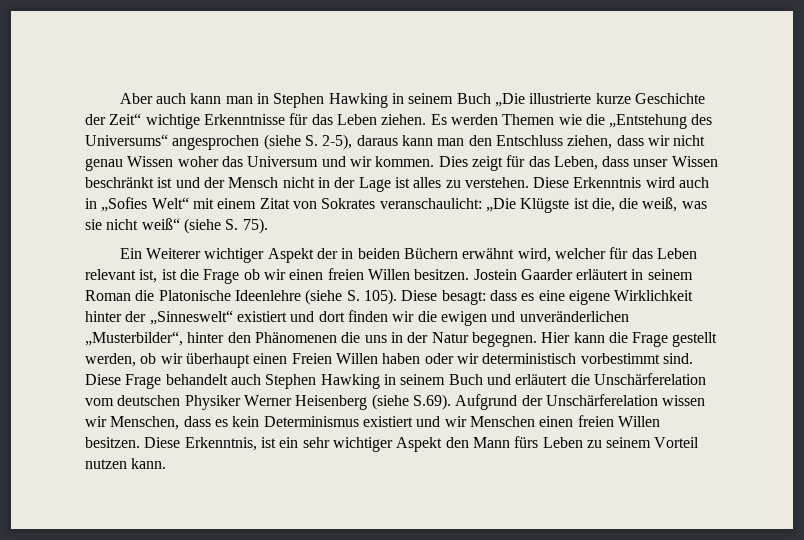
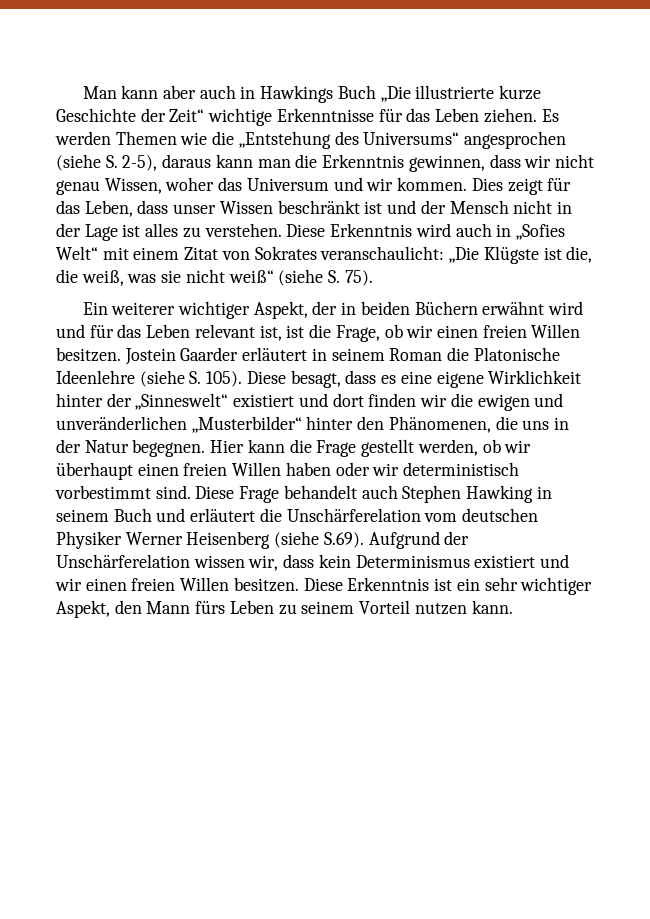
- Aber auch kann man in Stephen Hawking in seinem Buch „Die illustrierte kurze Geschichte der Zeit“ wichtige Erkenntnisse für das Leben ziehen.
+ Man kann aber auch in Hawkings Buch „Die illustrierte kurze Geschichte der Zeit“ wichtige Erkenntnisse für das Leben ziehen.
- Es werden Themen wie die „Entstehung des Universums“ angesprochen (siehe S. 2-5), daraus kann man den Entschluss ziehen, dass wir nicht genau Wissen woher das Universum und wir kommen.
+ Es werden Themen wie die „Entstehung des Universums“ angesprochen (siehe S. 2-5), daraus kann man die Erkenntnis gewinnen, dass wir nicht genau Wissen, woher das Universum und wir kommen.
- Ein Weiterer wichtiger Aspekt der in beiden Büchern erwähnt wird, welcher für das Leben relevant ist, ist die Frage ob wir einen freien Willen besitzen.
+ Ein weiterer wichtiger Aspekt, der in beiden Büchern erwähnt wird und für das Leben relevant ist, ist die Frage, ob wir einen freien Willen besitzen.
- Diese besagt: dass es eine eigene Wirklichkeit hinter der „Sinneswelt“ existiert und dort finden wir die ewigen und unveränderlichen „Musterbilder“, hinter den Phänomenen die uns in der Natur begegnen.
+ Diese besagt, dass es eine eigene Wirklichkeit hinter der „Sinneswelt“ existiert und dort finden wir die ewigen und unveränderlichen „Musterbilder“ hinter den Phänomenen, die uns in der Natur begegnen.
- Hier kann die Frage gestellt werden, ob wir überhaupt einen Freien Willen haben oder wir deterministisch vorbestimmt sind.
+ Hier kann die Frage gestellt werden, ob wir überhaupt einen freien Willen haben oder wir deterministisch vorbestimmt sind.
- Diese Frage behandelt auch Stephen Hawking in seinem Buch und erläutert die Unschärferelation vom deutschen Physiker Werner Heisenberg (siehe S.69). Aufgrund der Unschärferelation wissen wir Menschen, dass es kein Determinismus existiert und wir Menschen einen freien Willen besitzen.
+ Diese Frage behandelt auch Stephen Hawking in seinem Buch und erläutert die Unschärferelation vom deutschen Physiker Werner Heisenberg (siehe S.69). Aufgrund der Unschärferelation wissen wir, dass kein Determinismus existiert und wir einen freien Willen besitzen.
- Diese Erkenntnis, ist ein sehr wichtiger Aspekt den Mann fürs Leben zu seinem Vorteil nutzen kann.
+ Diese Erkenntnis ist ein sehr wichtiger Aspekt, den Mann fürs Leben zu seinem Vorteil nutzen kann.

